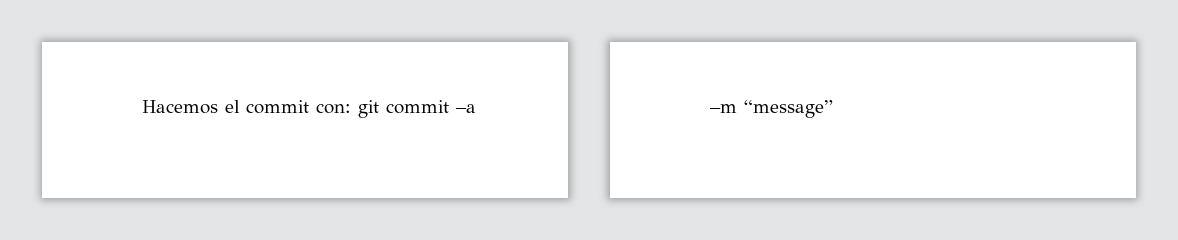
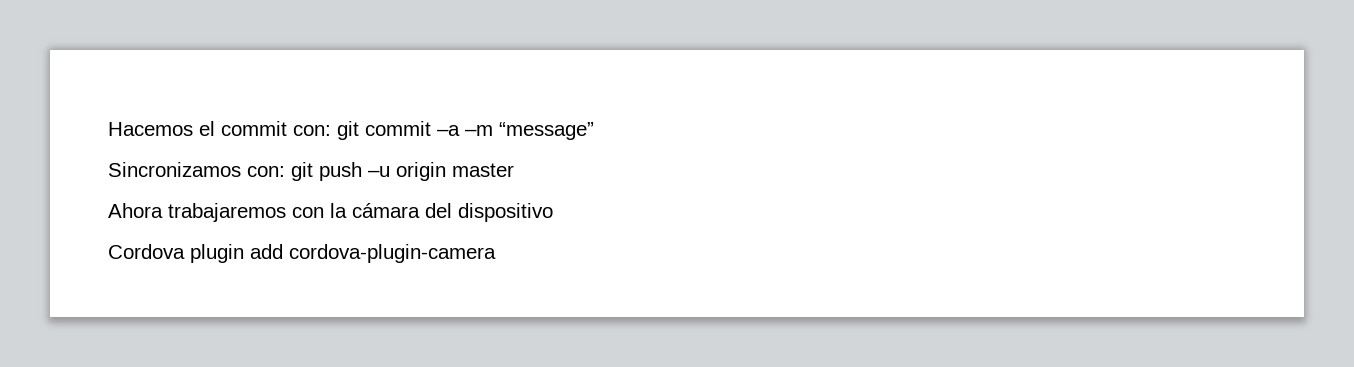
+ Sincronizamos con: git push –u origin master
+ Ahora trabajaremos con la cámara del dispositivo
+ Cordova plugin add cordova-plugin-camera

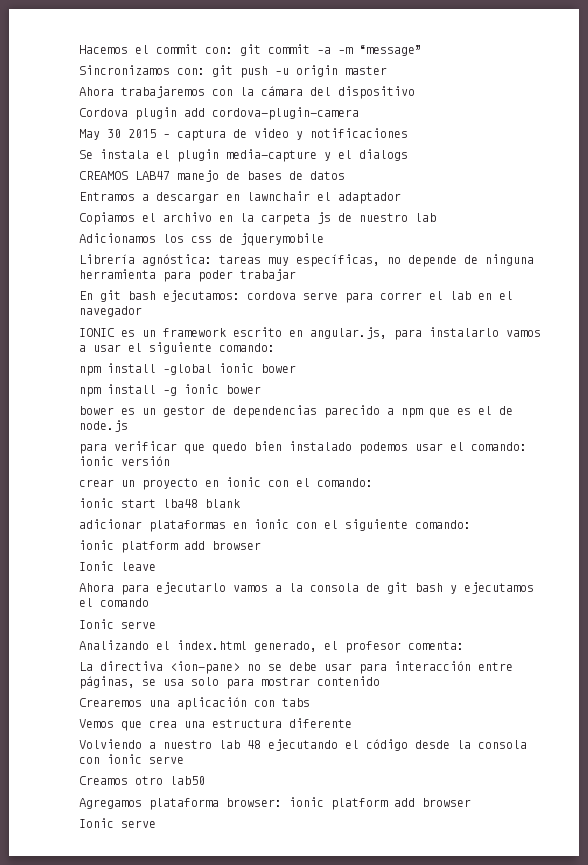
+ May 30 2015 – captura de video y notificaciones
+ Se instala el plugin media-capture y el dialogs
+ CREAMOS LAB47 manejo de bases de datos
+ Entramos a descargar en lawnchair el adaptador
+ Copiamos el archivo en la carpeta js de nuestro lab
+ Adicionamos los css de jquerymobile
+ Librería agnóstica: tareas muy específicas, no depende de ninguna herramienta para poder trabajar
+ En git bash ejecutamos: cordova serve para correr el lab en el navegador
+ IONIC es un framework escrito en angular.js, para instalarlo vamos a usar el siguiente comando:
+ npm install –global ionic bower
+ npm install –g ionic bower
+ bower es un gestor de dependencias parecido a npm que es el de node.js
+ para verificar que quedo bien instalado podemos usar el comando: ionic versión
+ crear un proyecto en ionic con el comando:
+ ionic start lba48 blank
+ adicionar plataformas en ionic con el siguiente comando:
+ ionic platform add browser
+ Ionic leave
+ Ahora para ejecutarlo vamos a la consola de git bash y ejecutamos el comando
+ Ionic serve
+ Analizando el index.html generado, el profesor comenta:
+ La directiva <ion-pane> no se debe usar para interacción entre páginas, se usa solo para mostrar contenido
+ Crearemos una aplicación con tabs
+ Vemos que crea una estructura diferente
+ Volviendo a nuestro lab 48 ejecutando el código desde la consola con ionic serve
+ Creamos otro lab50
+ Agregamos plataforma browser: ionic platform add browser
+ Ionic serve

